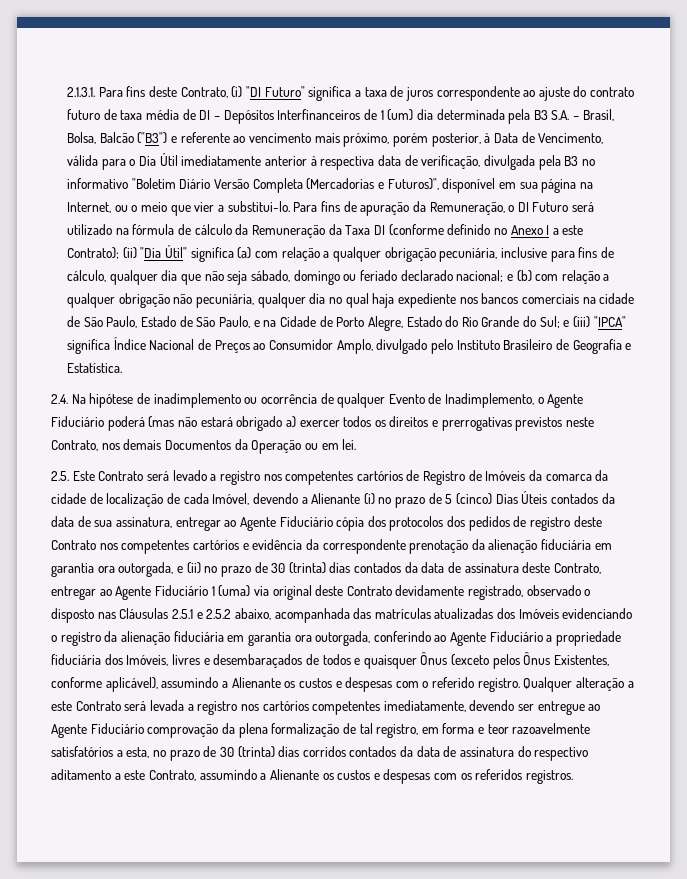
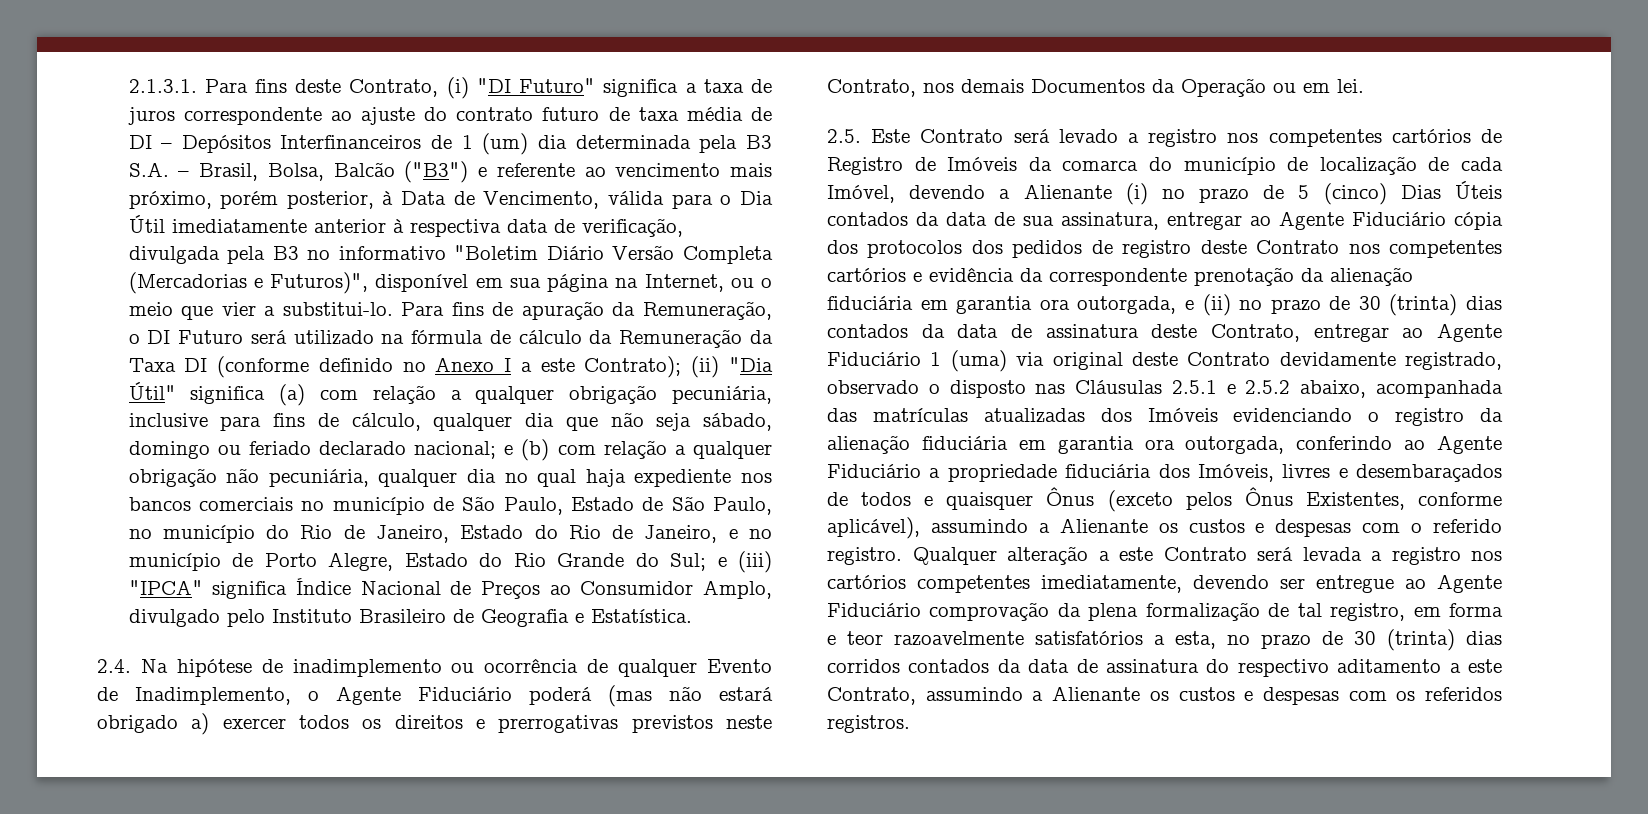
- e (b) com relação a qualquer obrigação não pecuniária, qualquer dia no qual haja expediente nos bancos comerciais na cidade de São Paulo, Estado de São Paulo, e na Cidade de Porto Alegre, Estado do Rio Grande do Sul;
+ e (b) com relação a qualquer obrigação não pecuniária, qualquer dia no qual haja expediente nos bancos comerciais no município de São Paulo, Estado de São Paulo, no município do Rio de Janeiro, Estado do Rio de Janeiro, e no município de Porto Alegre, Estado do Rio Grande do Sul;
- 2.5. Este Contrato será levado a registro nos competentes cartórios de Registro de Imóveis da comarca da cidade de localização de cada Imóvel, devendo a Alienante (i) no prazo de 5 (cinco) Dias Úteis contados da data de sua assinatura, entregar ao Agente Fiduciário cópia dos protocolos dos pedidos de registro deste Contrato nos competentes cartórios e evidência da correspondente prenotação da alienação fiduciária em garantia ora outorgada, e (ii) no prazo de 30 (trinta) dias contados da data de assinatura deste Contrato, entregar ao Agente Fiduciário 1 (uma) via original deste Contrato devidamente registrado, observado o disposto nas Cláusulas 2.5.1 e 2.5.2 abaixo, acompanhada das matrículas atualizadas dos Imóveis evidenciando o registro da alienação fiduciária em garantia ora outorgada, conferindo ao Agente Fiduciário a propriedade fiduciária dos Imóveis, livres e desembaraçados de todos e quaisquer Ônus (exceto pelos Ônus Existentes, conforme aplicável), assumindo a Alienante os custos e despesas com o referido registro.
+ 2.5. Este Contrato será levado a registro nos competentes cartórios de Registro de Imóveis da comarca do município de localização de cada Imóvel, devendo a Alienante (i) no prazo de 5 (cinco) Dias Úteis contados da data de sua assinatura, entregar ao Agente Fiduciário cópia dos protocolos dos pedidos de registro deste Contrato nos competentes cartórios e evidência da correspondente prenotação da alienação fiduciária em garantia ora outorgada, e (ii) no prazo de 30 (trinta) dias contados da data de assinatura deste Contrato, entregar ao Agente Fiduciário 1 (uma) via original deste Contrato devidamente registrado, observado o disposto nas Cláusulas 2.5.1 e 2.5.2 abaixo, acompanhada das matrículas atualizadas dos Imóveis evidenciando o registro da alienação fiduciária em garantia ora outorgada, conferindo ao Agente Fiduciário a propriedade fiduciária dos Imóveis, livres e desembaraçados de todos e quaisquer Ônus (exceto pelos Ônus Existentes, conforme aplicável), assumindo a Alienante os custos e despesas com o referido registro.

